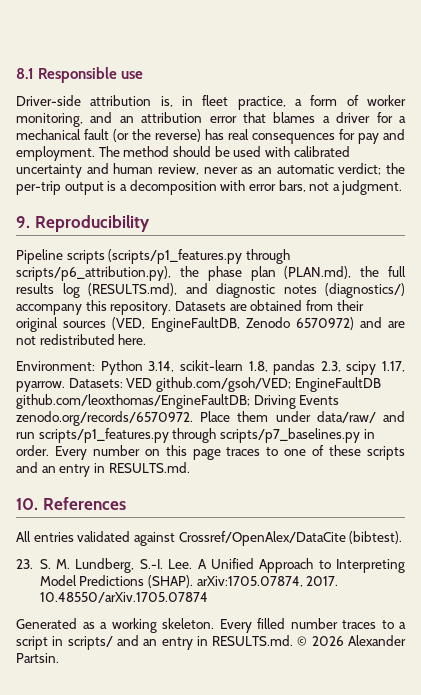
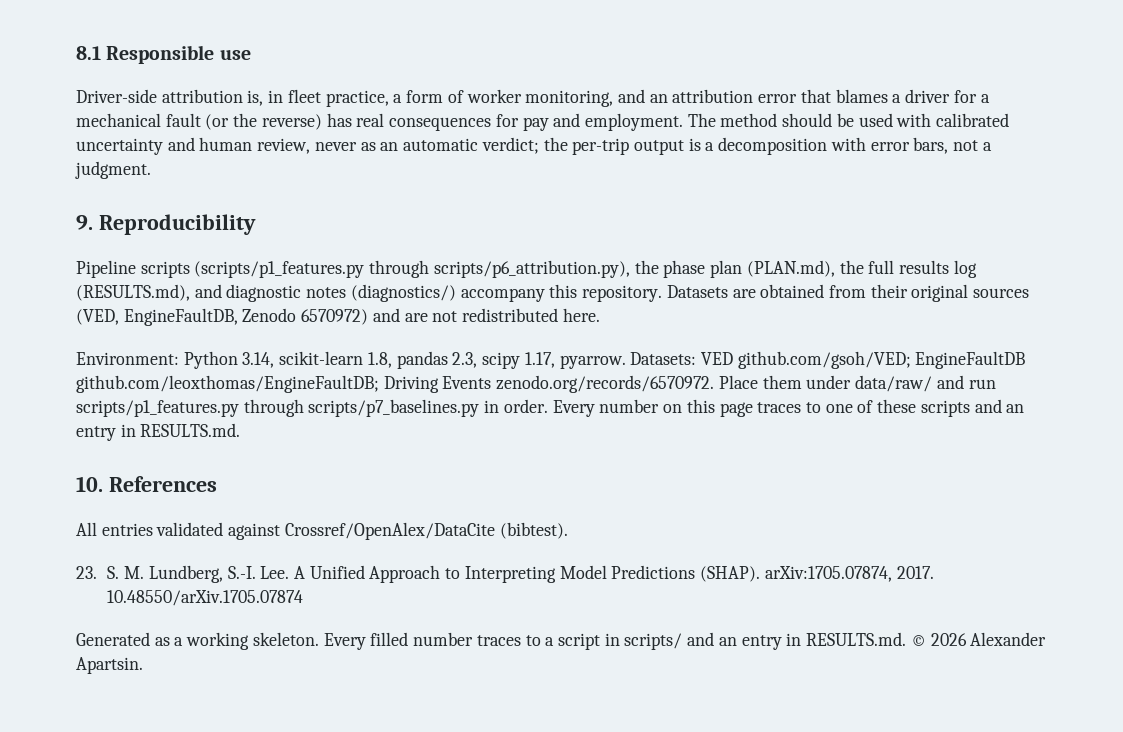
- Every filled number traces to a script in scripts/ and an entry in RESULTS.md. © 2026 Alexander Partsin.
+ Every filled number traces to a script in scripts/ and an entry in RESULTS.md. © 2026 Alexander Apartsin.

